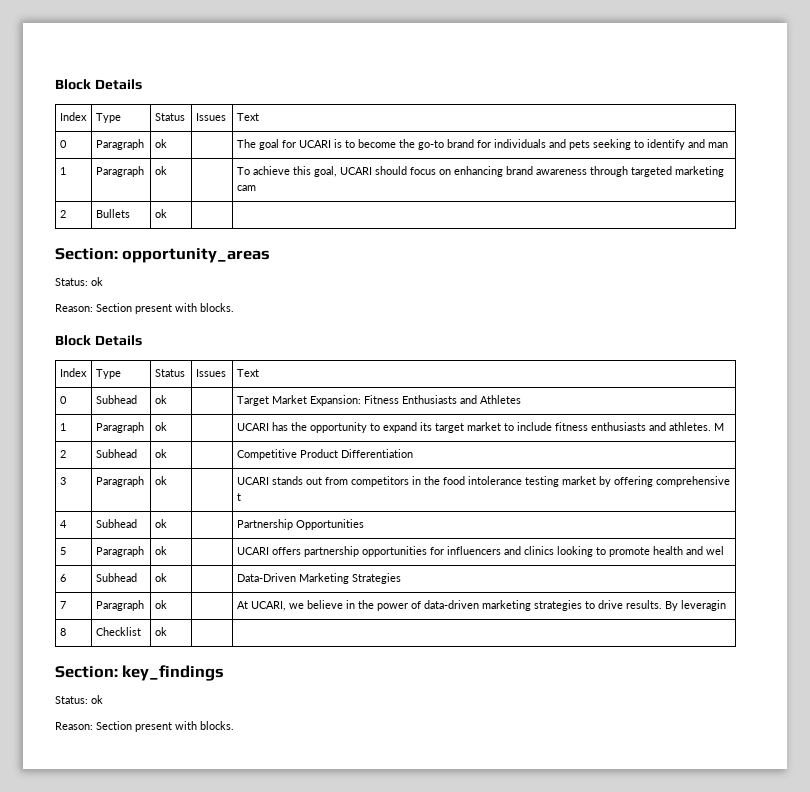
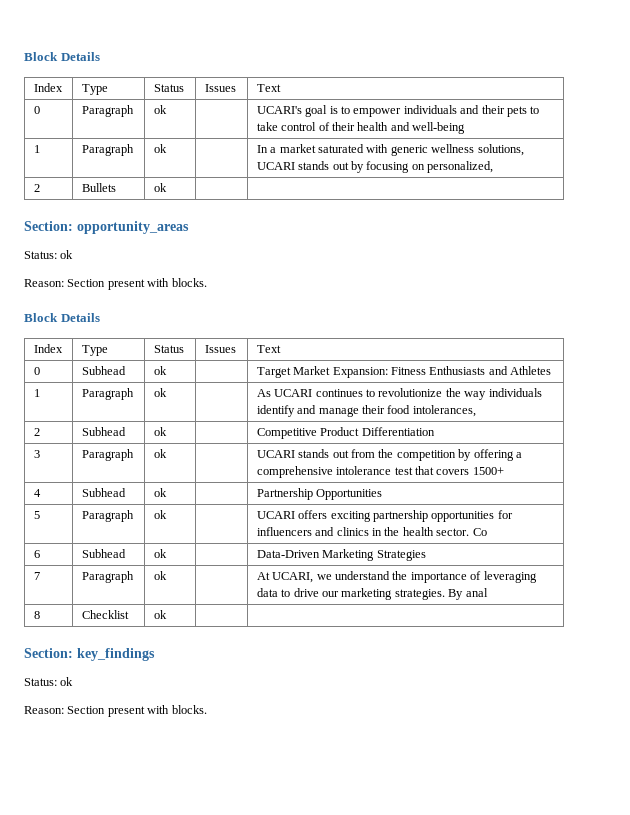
- 0 | Paragraph | ok | | The goal for UCARI is to become the go-to brand for individuals and pets seeking to identify and man
- 1 | Paragraph | ok | | To achieve this goal, UCARI should focus on enhancing brand awareness through targeted marketing cam
+ 0 | Paragraph | ok | | UCARI's goal is to empower individuals and their pets to take control of their health and well-being
+ 1 | Paragraph | ok | | In a market saturated with generic wellness solutions, UCARI stands out by focusing on personalized,
- 1 | Paragraph | ok | | UCARI has the opportunity to expand its target market to include fitness enthusiasts and athletes. M
+ 1 | Paragraph | ok | | As UCARI continues to revolutionize the way individuals identify and manage their food intolerances,
- 3 | Paragraph | ok | | UCARI stands out from competitors in the food intolerance testing market by offering comprehensive t
+ 3 | Paragraph | ok | | UCARI stands out from the competition by offering a comprehensive intolerance test that covers 1500+
- 5 | Paragraph | ok | | UCARI offers partnership opportunities for influencers and clinics looking to promote health and wel
+ 5 | Paragraph | ok | | UCARI offers exciting partnership opportunities for influencers and clinics in the health sector. Co
- 7 | Paragraph | ok | | At UCARI, we believe in the power of data-driven marketing strategies to drive results. By leveragin
+ 7 | Paragraph | ok | | At UCARI, we understand the importance of leveraging data to drive our marketing strategies. By anal

